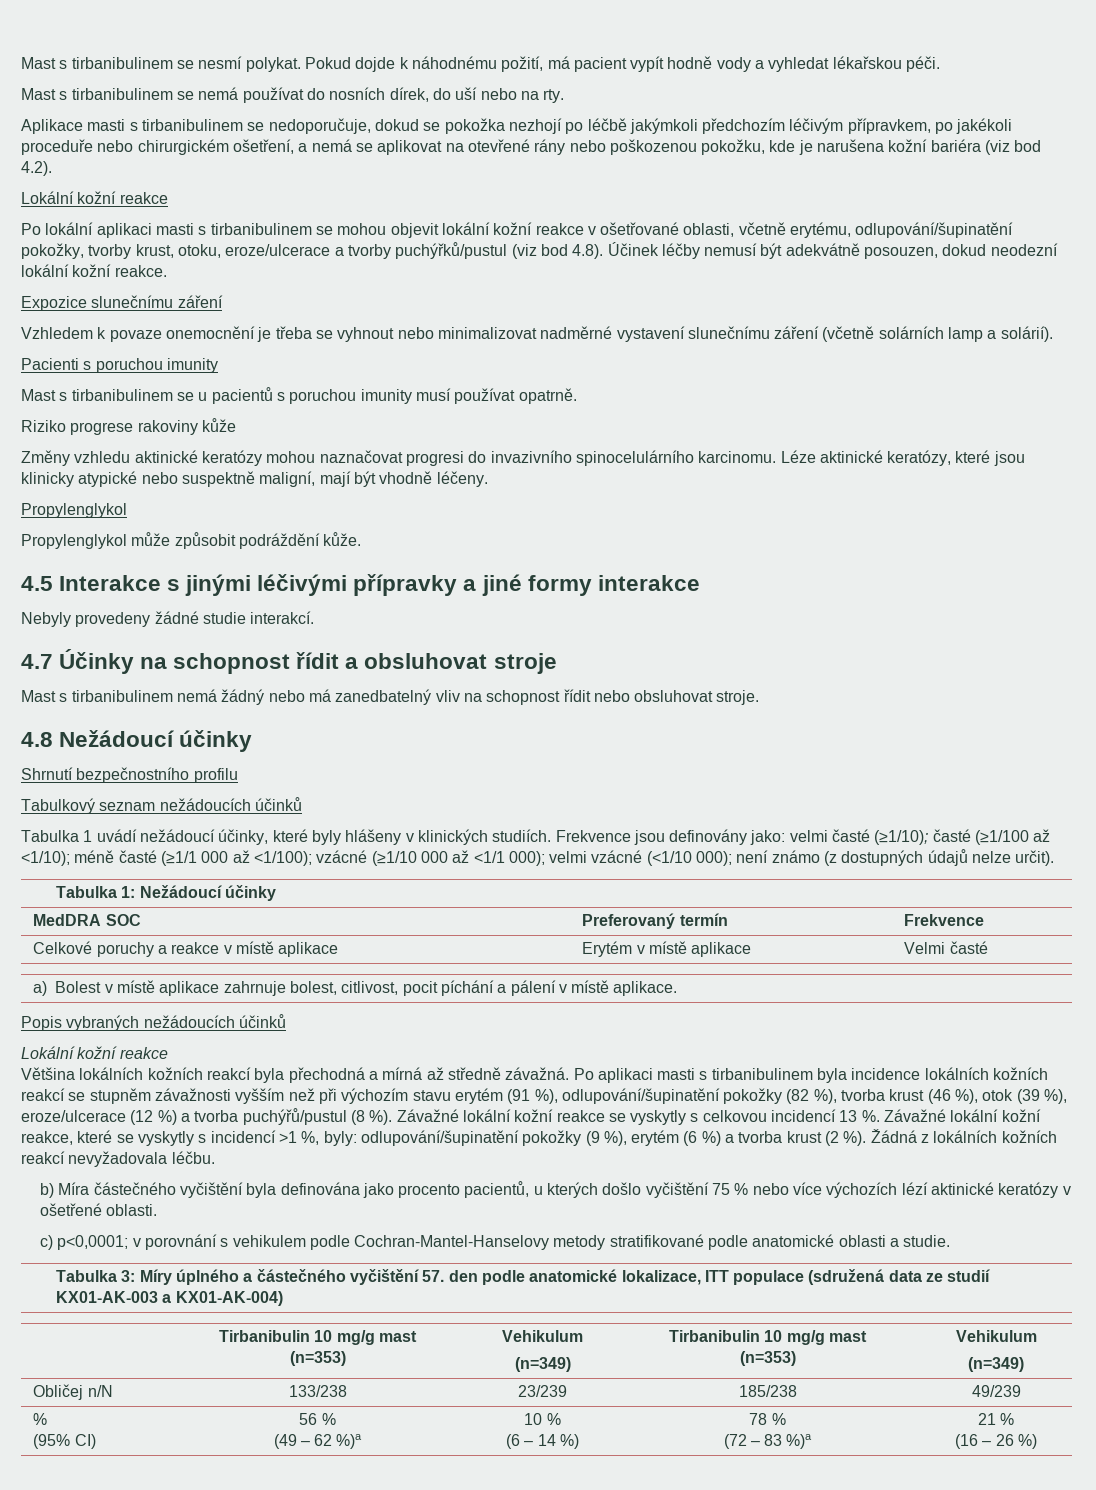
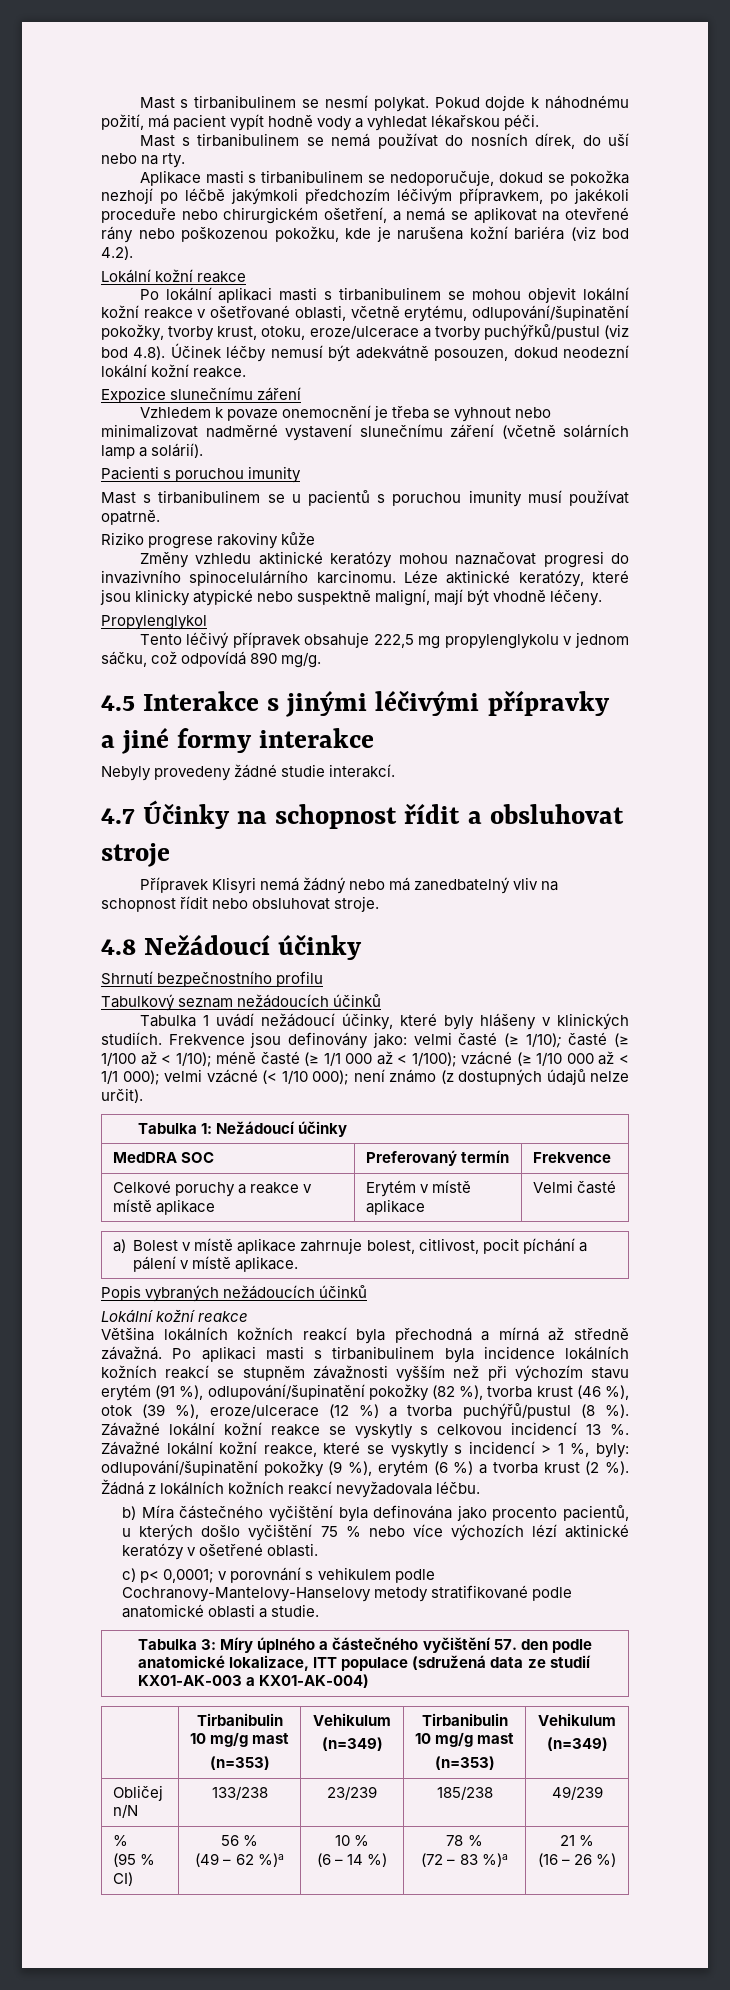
- Propylenglykol může způsobit podráždění kůže.
+ Tento léčivý přípravek obsahuje 222,5 mg propylenglykolu v jednom sáčku, což odpovídá 890 mg/g.
- Mast s tirbanibulinem nemá žádný nebo má zanedbatelný vliv na schopnost řídit nebo obsluhovat stroje.
+ Přípravek Klisyri nemá žádný nebo má zanedbatelný vliv na schopnost řídit nebo obsluhovat stroje.
- Frekvence jsou definovány jako: velmi časté (≥1/10); časté (≥1/100 až <1/10); méně časté (≥1/1 000 až <1/100); vzácné (≥1/10 000 až <1/1 000); velmi vzácné (<1/10 000); není známo (z dostupných údajů nelze určit).
+ Frekvence jsou definovány jako: velmi časté (≥ 1/10); časté (≥ 1/100 až < 1/10); méně časté (≥ 1/1 000 až < 1/100); vzácné (≥ 1/10 000 až < 1/1 000); velmi vzácné (< 1/10 000); není známo (z dostupných údajů nelze určit).
- Závažné lokální kožní reakce, které se vyskytly s incidencí >1 %, byly: odlupování/šupinatění pokožky (9 %), erytém (6 %) a tvorba krust (2 %).
+ Závažné lokální kožní reakce, které se vyskytly s incidencí > 1 %, byly: odlupování/šupinatění pokožky (9 %), erytém (6 %) a tvorba krust (2 %).
- c) p<0,0001; v porovnání s vehikulem podle Cochran-Mantel-Hanselovy metody stratifikované podle anatomické oblasti a studie.
+ c) p< 0,0001; v porovnání s vehikulem podle Cochranovy-Mantelovy-Hanselovy metody stratifikované podle anatomické oblasti a studie.
  Obličej n/N | 133/238 | 23/239 | 185/238 | 49/239
  %
- (95% CI) | 56 %
+ (95 % CI) | 56 %

